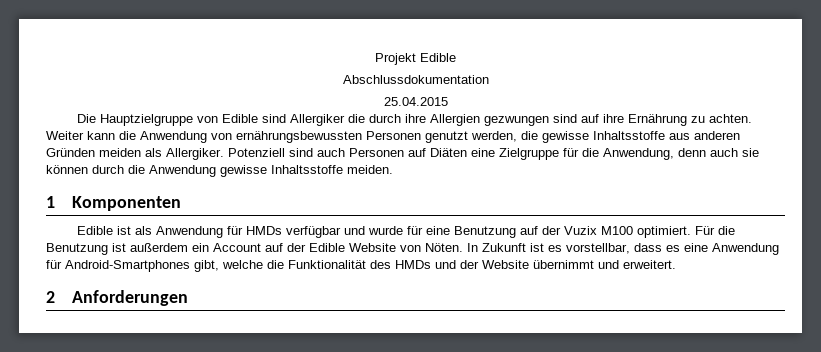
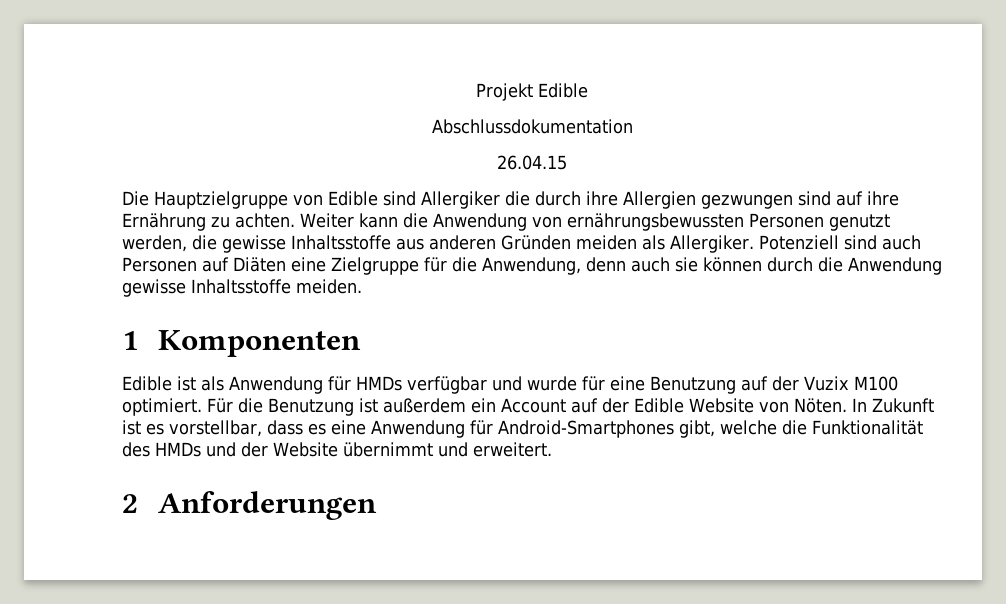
- 25.04.2015
+ 26.04.15

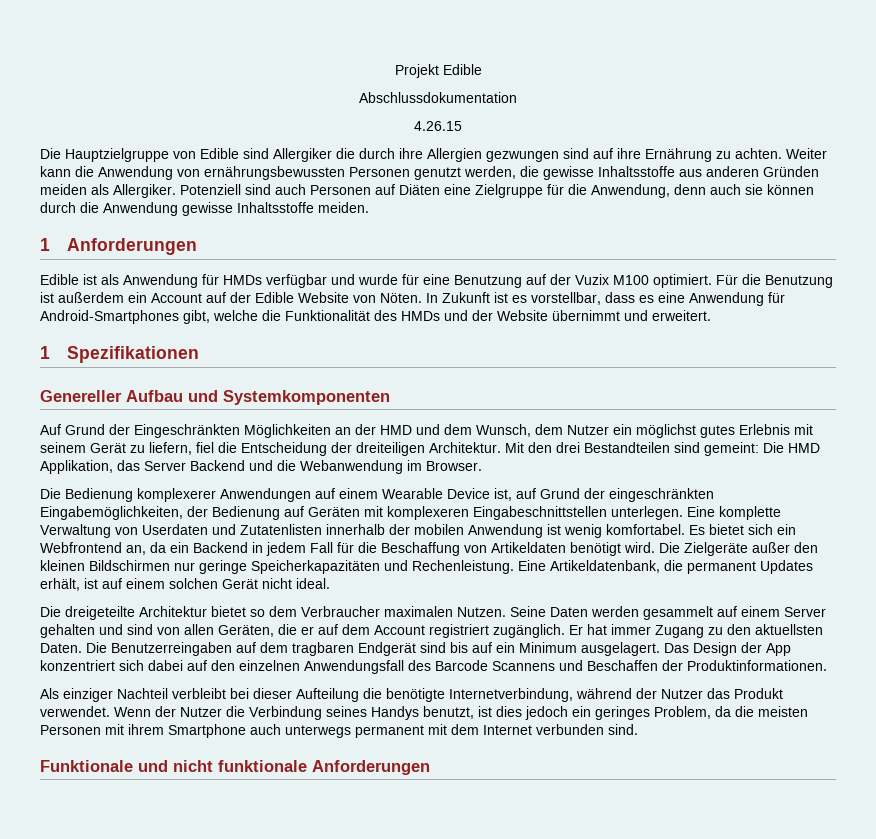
- 26.04.15
+ 4.26.15
- 1 Komponenten
+ 1 Anforderungen
- 2 Anforderungen
+ 1 Spezifikationen
+ Genereller Aufbau und Systemkomponenten
+ Auf Grund der Eingeschränkten Möglichkeiten an der HMD und dem Wunsch, dem Nutzer ein möglichst gutes Erlebnis mit seinem Gerät zu liefern, fiel die Entscheidung der dreiteiligen Architektur. Mit den drei Bestandteilen sind gemeint: Die HMD Applikation, das Server Backend und die Webanwendung im Browser.
+ Die Bedienung komplexerer Anwendungen auf einem Wearable Device ist, auf Grund der eingeschränkten Eingabemöglichkeiten, der Bedienung auf Geräten mit komplexeren Eingabeschnittstellen unterlegen. Eine komplette Verwaltung von Userdaten und Zutatenlisten innerhalb der mobilen Anwendung ist wenig komfortabel. Es bietet sich ein Webfrontend an, da ein Backend in jedem Fall für die Beschaffung von Artikeldaten benötigt wird. Die Zielgeräte außer den kleinen Bildschirmen nur geringe Speicherkapazitäten und Rechenleistung. Eine Artikeldatenbank, die permanent Updates erhält, ist auf einem solchen Gerät nicht ideal.
+ Die dreigeteilte Architektur bietet so dem Verbraucher maximalen Nutzen. Seine Daten werden gesammelt auf einem Server gehalten und sind von allen Geräten, die er auf dem Account registriert zugänglich. Er hat immer Zugang zu den aktuellsten Daten. Die Benutzerreingaben auf dem tragbaren Endgerät sind bis auf ein Minimum ausgelagert. Das Design der App konzentriert sich dabei auf den einzelnen Anwendungsfall des Barcode Scannens und Beschaffen der Produktinformationen.
+ Als einziger Nachteil verbleibt bei dieser Aufteilung die benötigte Internetverbindung, während der Nutzer das Produkt verwendet. Wenn der Nutzer die Verbindung seines Handys benutzt, ist dies jedoch ein geringes Problem, da die meisten Personen mit ihrem Smartphone auch unterwegs permanent mit dem Internet verbunden sind.
+ Funktionale und nicht funktionale Anforderungen

